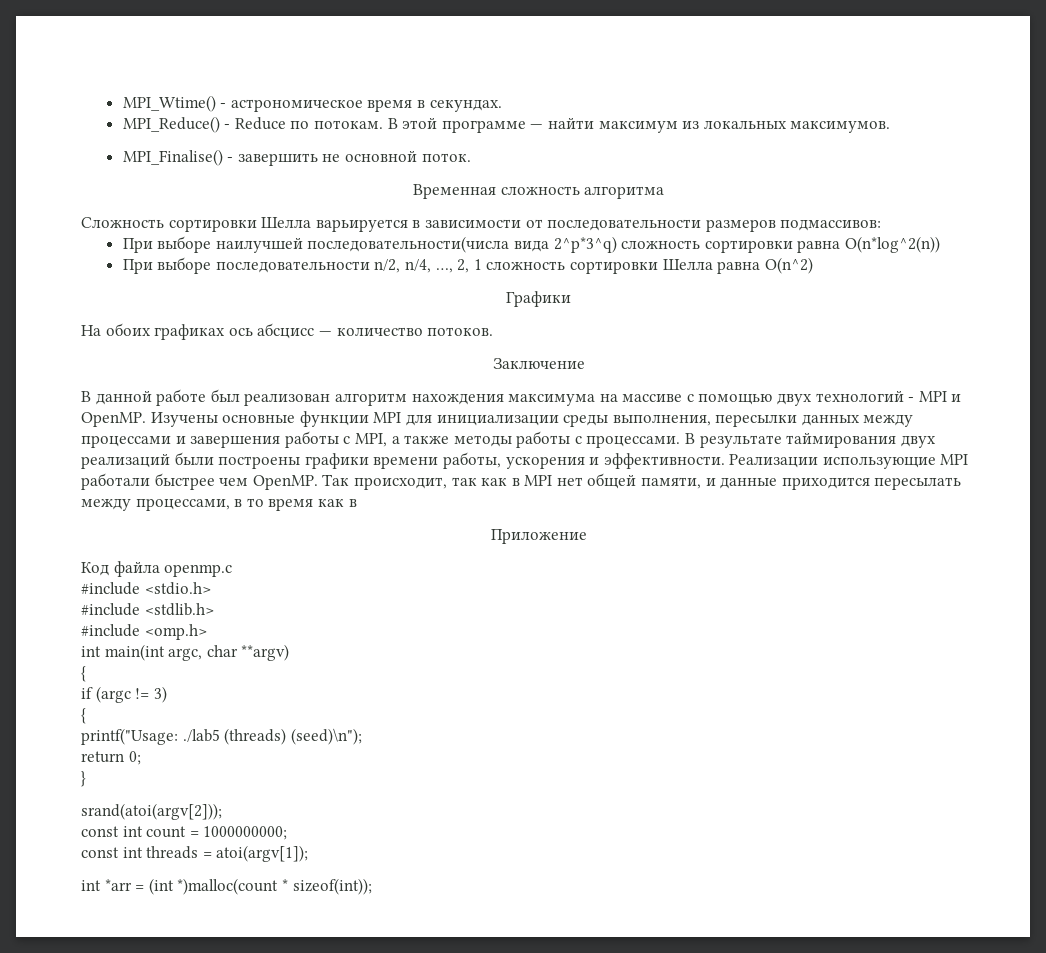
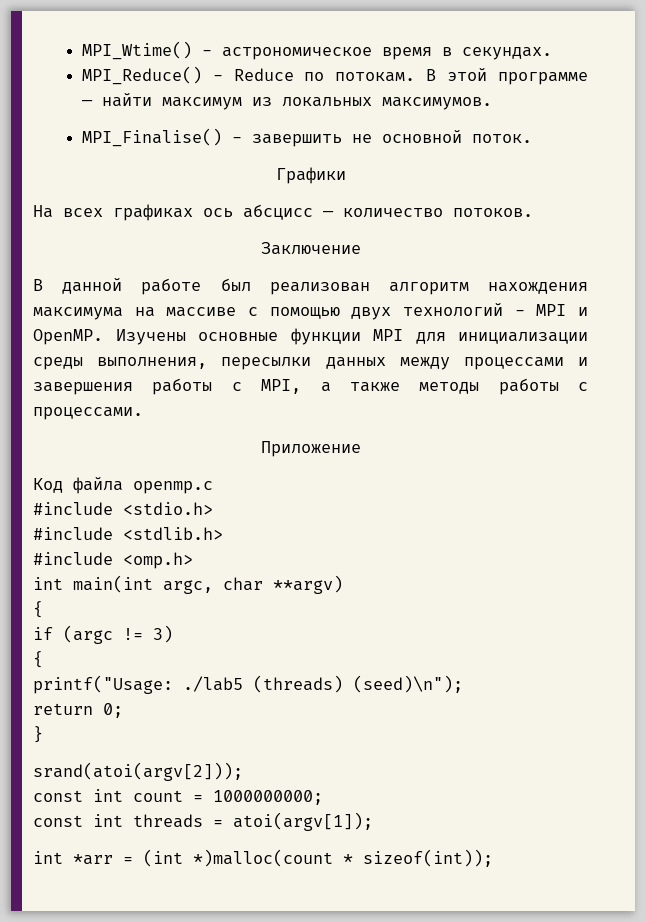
- Временная сложность алгоритма
- Сложность сортировки Шелла варьируется в зависимости от последовательности размеров подмассивов:
- При выборе наилучшей последовательности(числа вида 2^p*3^q) сложность сортировки равна O(n*log^2(n))
- При выборе последовательности n/2, n/4, …, 2, 1 сложность сортировки Шелла равна O(n^2)
- На обоих графиках ось абсцисс — количество потоков.
+ На всех графиках ось абсцисс — количество потоков.
- В результате таймирования двух реализаций были построены графики времени работы, ускорения и эффективности. Реализации использующие MPI работали быстрее чем OpenMP. Так происходит, так как в MPI нет общей памяти, и данные приходится пересылать между процессами, в то время как в

